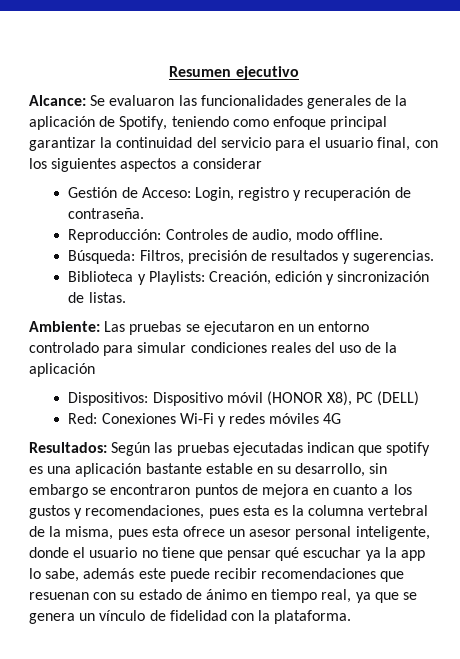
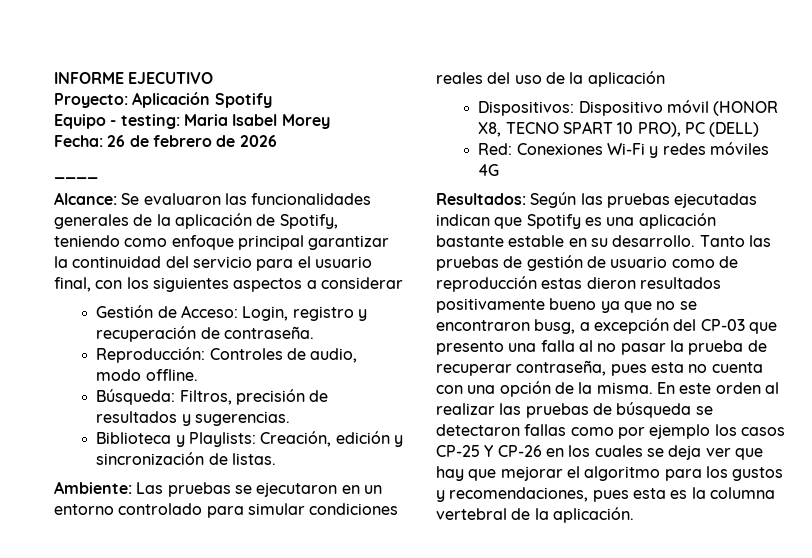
- Resumen ejecutivo
+ INFORME EJECUTIVO
+ Proyecto: Aplicación Spotify
+ Equipo - testing: Maria Isabel Morey
+ Fecha: 26 de febrero de 2026
+ ____
- Dispositivos: Dispositivo móvil (HONOR X8), PC (DELL)
+ Dispositivos: Dispositivo móvil (HONOR X8, TECNO SPART 10 PRO), PC (DELL)
- Resultados: Según las pruebas ejecutadas indican que spotify es una aplicación bastante estable en su desarrollo, sin embargo se encontraron puntos de mejora en cuanto a los gustos y recomendaciones, pues esta es la columna vertebral de la misma, pues esta ofrece un asesor personal inteligente, donde el usuario no tiene que pensar qué escuchar ya la app lo sabe, además este puede recibir recomendaciones que resuenan con su estado de ánimo en tiempo real, ya que se genera un vínculo de fidelidad con la plataforma.
+ Resultados: Según las pruebas ejecutadas indican que Spotify es una aplicación bastante estable en su desarrollo. Tanto las pruebas de gestión de usuario como de reproducción estas dieron resultados positivamente bueno ya que no se encontraron busg, a excepción del CP-03 que presento una falla al no pasar la prueba de recuperar contraseña, pues esta no cuenta con una opción de la misma. En este orden al realizar las pruebas de búsqueda se detectaron fallas como por ejemplo los casos CP-25 Y CP-26 en los cuales se deja ver que hay que mejorar el algoritmo para los gustos y recomendaciones, pues esta es la columna vertebral de la aplicación.

